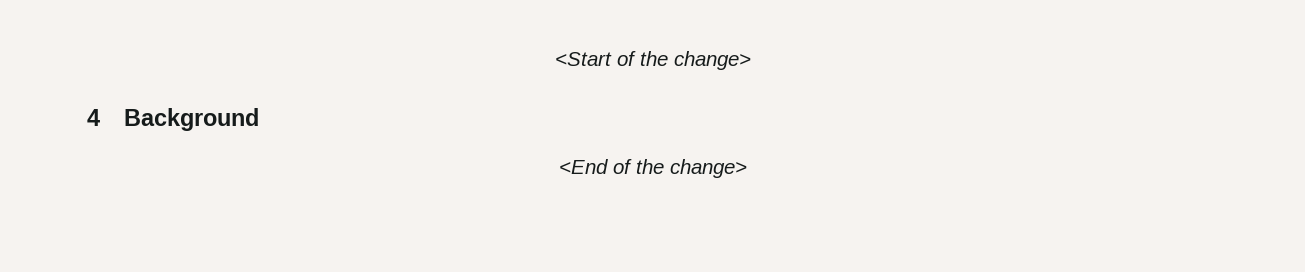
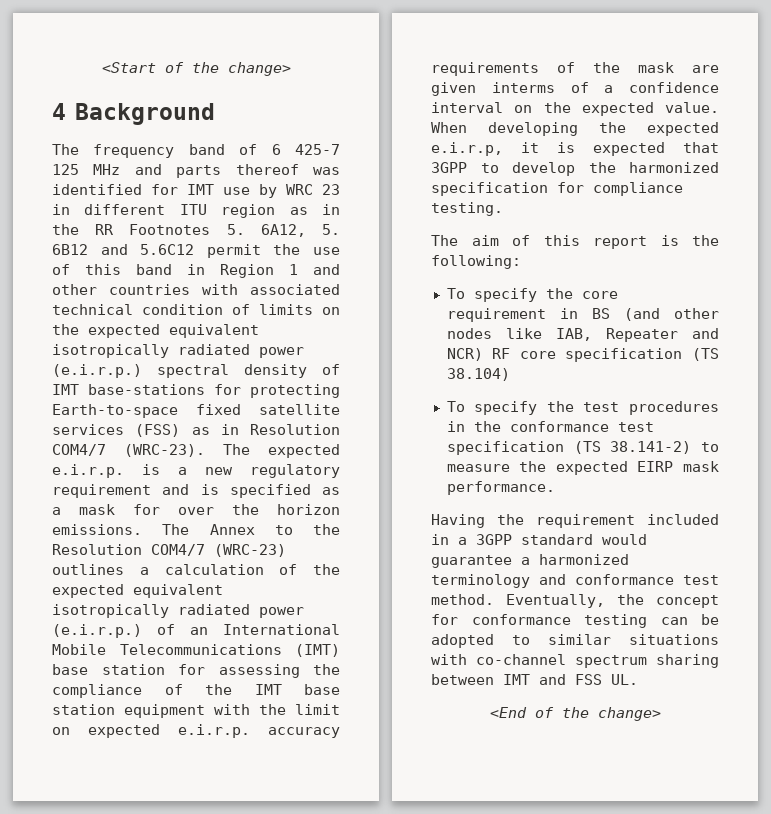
+ The frequency band of 6 425-7 125 MHz and parts thereof was identified for IMT use by WRC 23 in different ITU region as in the RR Footnotes 5. 6A12, 5. 6B12 and 5.6C12 permit the use of this band in Region 1 and other countries with associated technical condition of limits on the expected equivalent isotropically radiated power (e.i.r.p.) spectral density of IMT base-stations for protecting Earth-to-space fixed satellite services (FSS) as in Resolution COM4/7 (WRC-23). The expected e.i.r.p. is a new regulatory requirement and is specified as a mask for over the horizon emissions. The Annex to the Resolution COM4/7 (WRC-23) outlines a calculation of the expected equivalent isotropically radiated power (e.i.r.p.) of an International Mobile Telecommunications (IMT) base station for assessing the compliance of the IMT base station equipment with the limit on expected e.i.r.p. accuracy requirements of the mask are given interms of a confidence interval on the expected value. When developing the expected e.i.r.p, it is expected that 3GPP to develop the harmonized specification for compliance testing.
+ The aim of this report is the following:
+ To specify the core requirement in BS (and other nodes like IAB, Repeater and NCR) RF core specification (TS 38.104)
+ To specify the test procedures in the conformance test specification (TS 38.141-2) to measure the expected EIRP mask performance.
+ Having the requirement included in a 3GPP standard would guarantee a harmonized terminology and conformance test method. Eventually, the concept for conformance testing can be adopted to similar situations with co-channel spectrum sharing between IMT and FSS UL.

